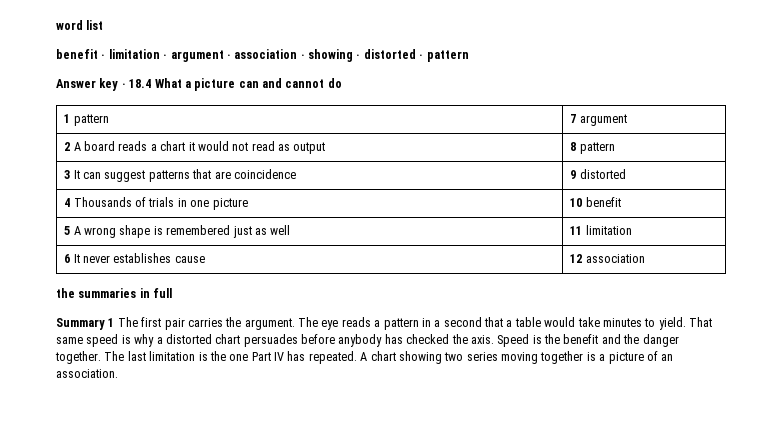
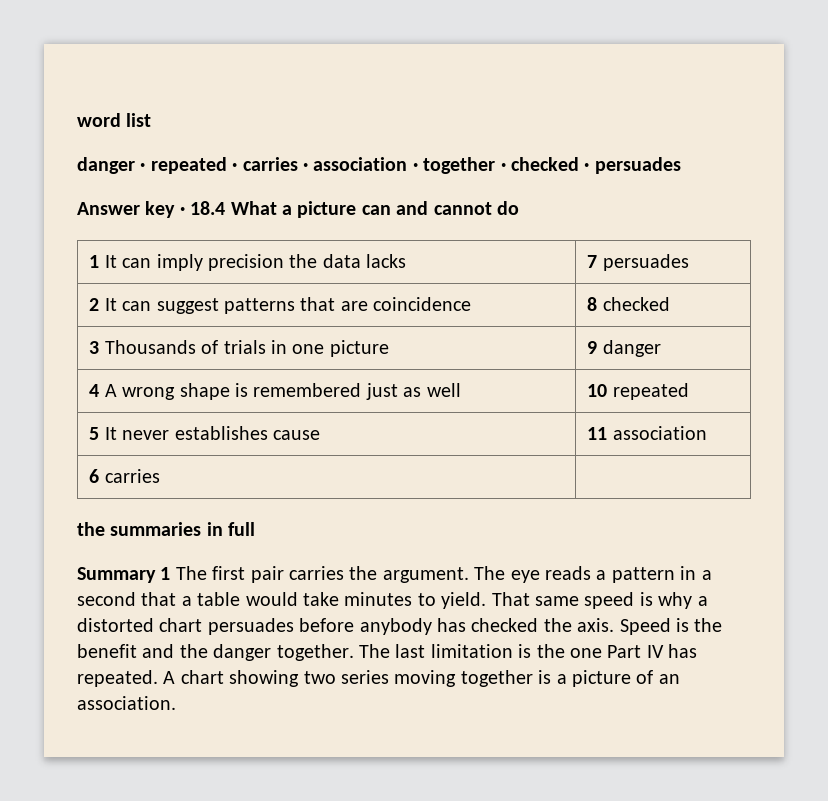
- benefit · limitation · argument · association · showing · distorted · pattern
+ danger · repeated · carries · association · together · checked · persuades
- 1 pattern | 7 argument
+ 1 It can imply precision the data lacks | 7 persuades
- 2 A board reads a chart it would not read as output | 8 pattern
- 3 It can suggest patterns that are coincidence | 9 distorted
- 4 Thousands of trials in one picture | 10 benefit
- 5 A wrong shape is remembered just as well | 11 limitation
- 6 It never establishes cause | 12 association
+ 2 It can suggest patterns that are coincidence | 8 checked
+ 3 Thousands of trials in one picture | 9 danger
+ 4 A wrong shape is remembered just as well | 10 repeated
+ 5 It never establishes cause | 11 association
+ 6 carries |

